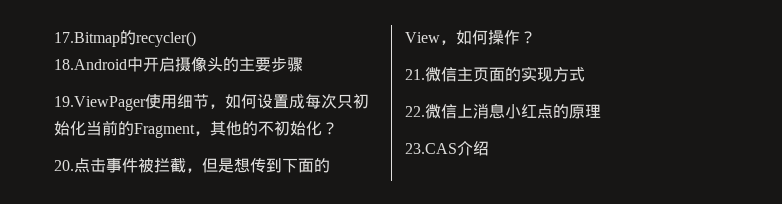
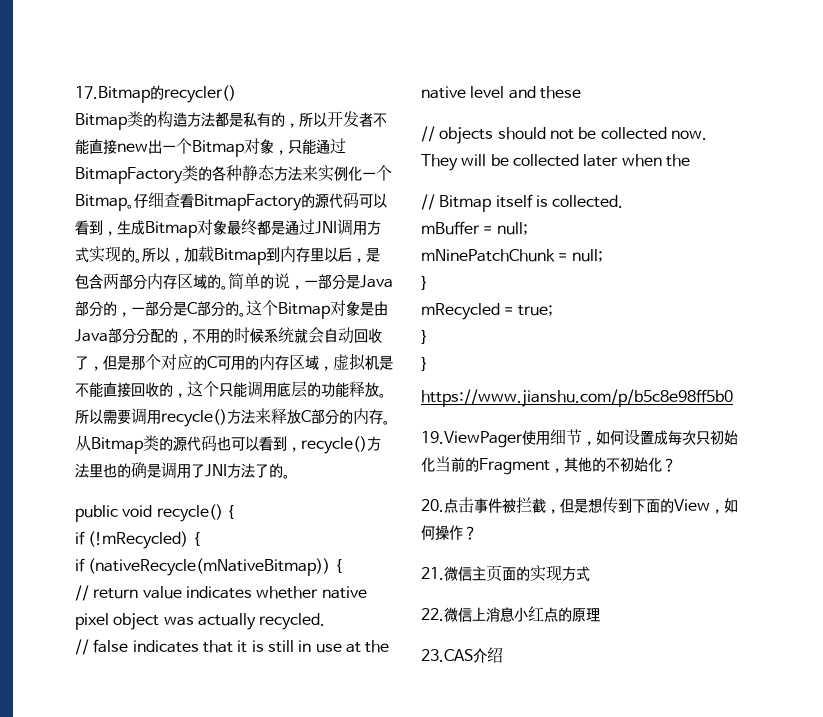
- 18.Android中开启摄像头的主要步骤
+ Bitmap类的构造方法都是私有的，所以开发者不能直接new出一个Bitmap对象，只能通过BitmapFactory类的各种静态方法来实例化一个Bitmap。仔细查看BitmapFactory的源代码可以看到，生成Bitmap对象最终都是通过JNI调用方式实现的。所以，加载Bitmap到内存里以后，是包含两部分内存区域的。简单的说，一部分是Java部分的，一部分是C部分的。这个Bitmap对象是由Java部分分配的，不用的时候系统就会自动回收了，但是那个对应的C可用的内存区域，虚拟机是不能直接回收的，这个只能调用底层的功能释放。所以需要调用recycle()方法来释放C部分的内存。从Bitmap类的源代码也可以看到，recycle()方法里也的确是调用了JNI方法了的。
+ public void recycle() {
+ if (!mRecycled) {
+ if (nativeRecycle(mNativeBitmap)) {
+ // return value indicates whether native pixel object was actually recycled.
+ // false indicates that it is still in use at the native level and these
+ // objects should not be collected now. They will be collected later when the
+ // Bitmap itself is collected.
+ mBuffer = null;
+ mNinePatchChunk = null;
+ }
+ mRecycled = true;
+ }
+ }
+ https://www.jianshu.com/p/b5c8e98ff5b0

